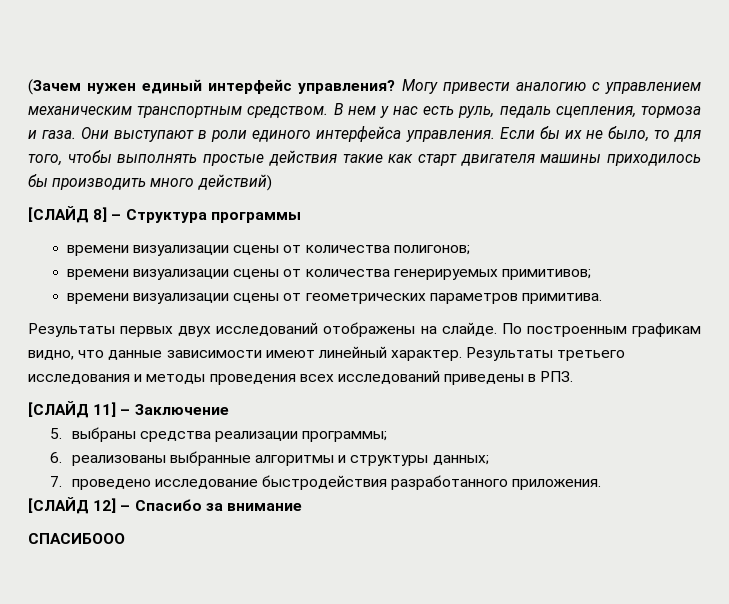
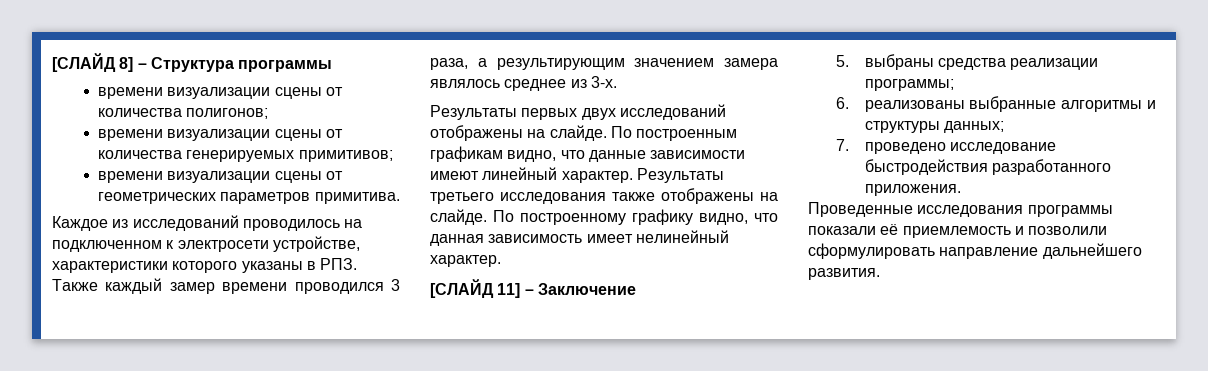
- (Зачем нужен единый интерфейс управления? Могу привести аналогию с управлением механическим транспортным средством. В нем у нас есть руль, педаль сцепления, тормоза и газа. Они выступают в роли единого интерфейса управления. Если бы их не было, то для того, чтобы выполнять простые действия такие как старт двигателя машины приходилось бы производить много действий)
+ Каждое из исследований проводилось на подключенном к электросети устройстве, характеристики которого указаны в РПЗ. Также каждый замер времени проводился 3 раза, а результирующим значением замера являлось среднее из 3-х.
- Результаты третьего исследования и методы проведения всех исследований приведены в РПЗ.
+ Результаты третьего исследования также отображены на слайде. По построенному графику видно, что данная зависимость имеет нелинейный характер.
- [СЛАЙД 12] – Спасибо за внимание
- СПАСИБООО
+ Проведенные исследования программы показали её приемлемость и позволили сформулировать направление дальнейшего развития.

